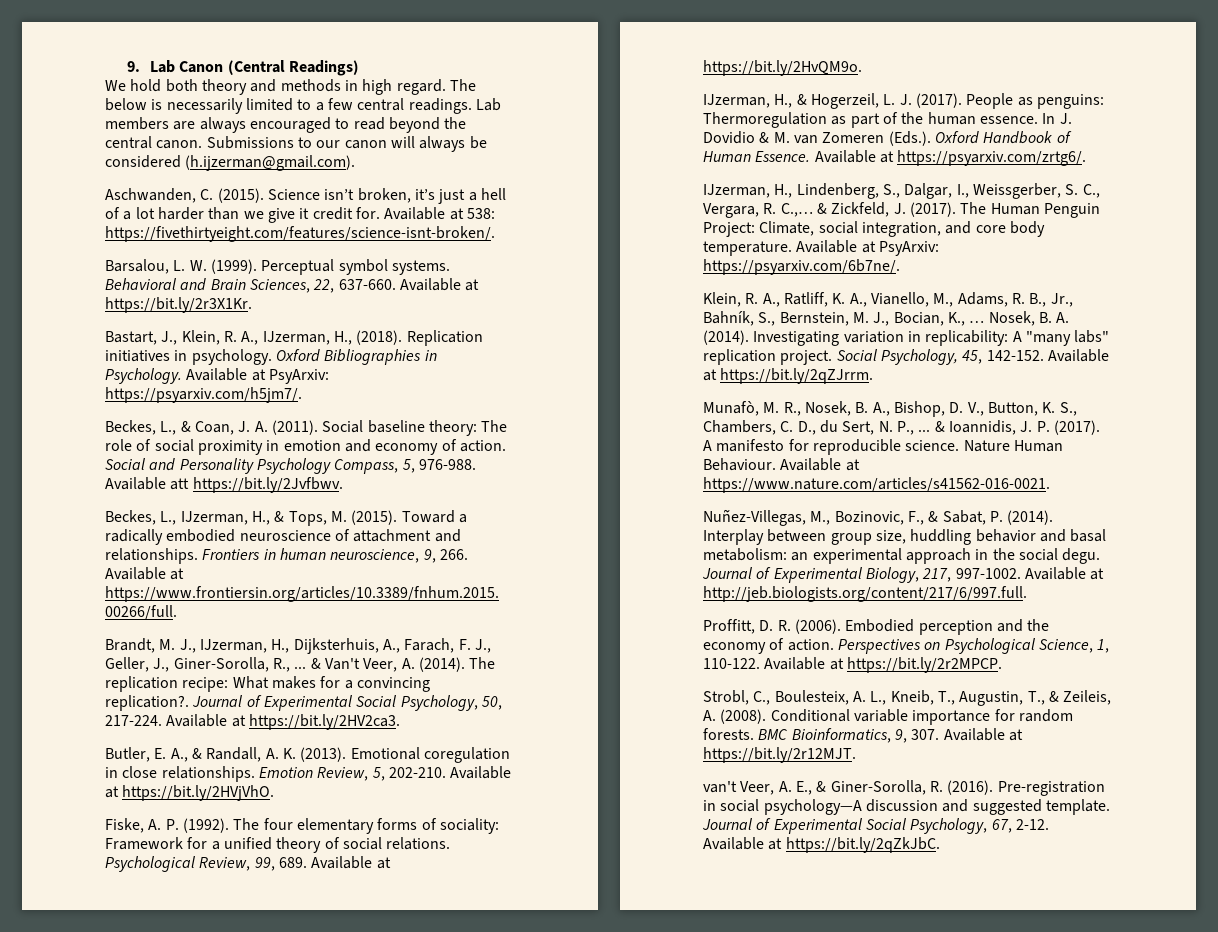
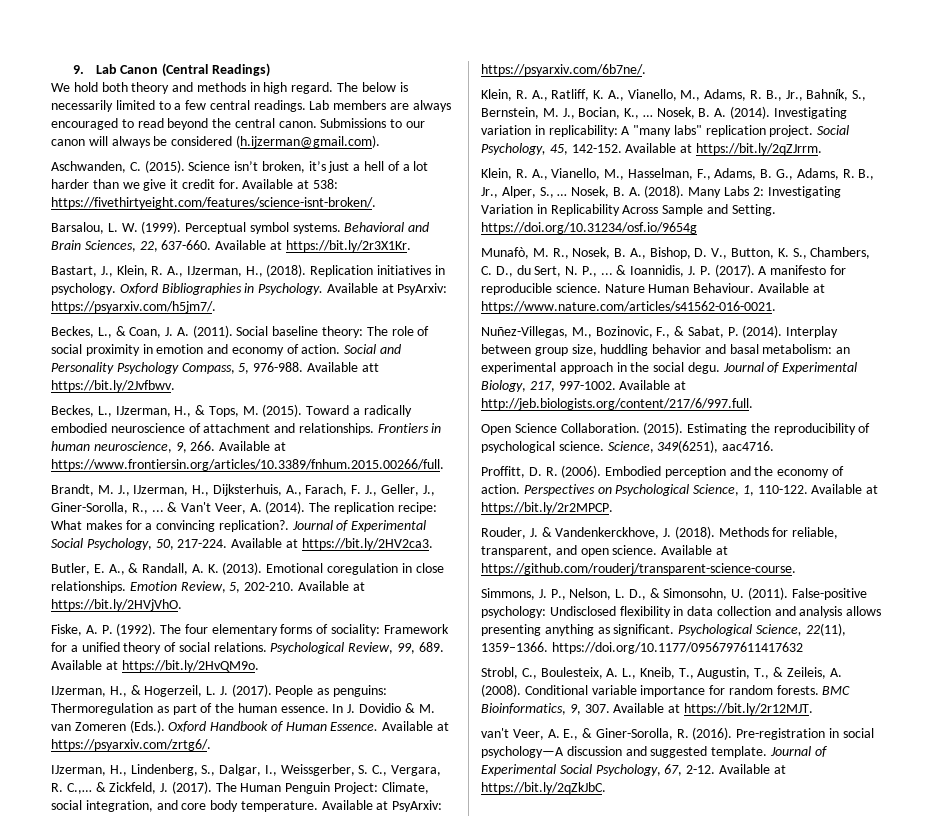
+ Klein, R. A., Vianello, M., Hasselman, F., Adams, B. G., Adams, R. B., Jr., Alper, S., … Nosek, B. A. (2018). Many Labs 2: Investigating Variation in Replicability Across Sample and Setting. https://doi.org/10.31234/osf.io/9654g
+ Open Science Collaboration. (2015). Estimating the reproducibility of psychological science. Science, 349(6251), aac4716.
+ Rouder, J. & Vandenkerckhove, J. (2018). Methods for reliable, transparent, and open science. Available at https://github.com/rouderj/transparent-science-course.
+ Simmons, J. P., Nelson, L. D., & Simonsohn, U. (2011). False-positive psychology: Undisclosed flexibility in data collection and analysis allows presenting anything as significant. Psychological Science, 22(11), 1359–1366. https://doi.org/10.1177/0956797611417632

